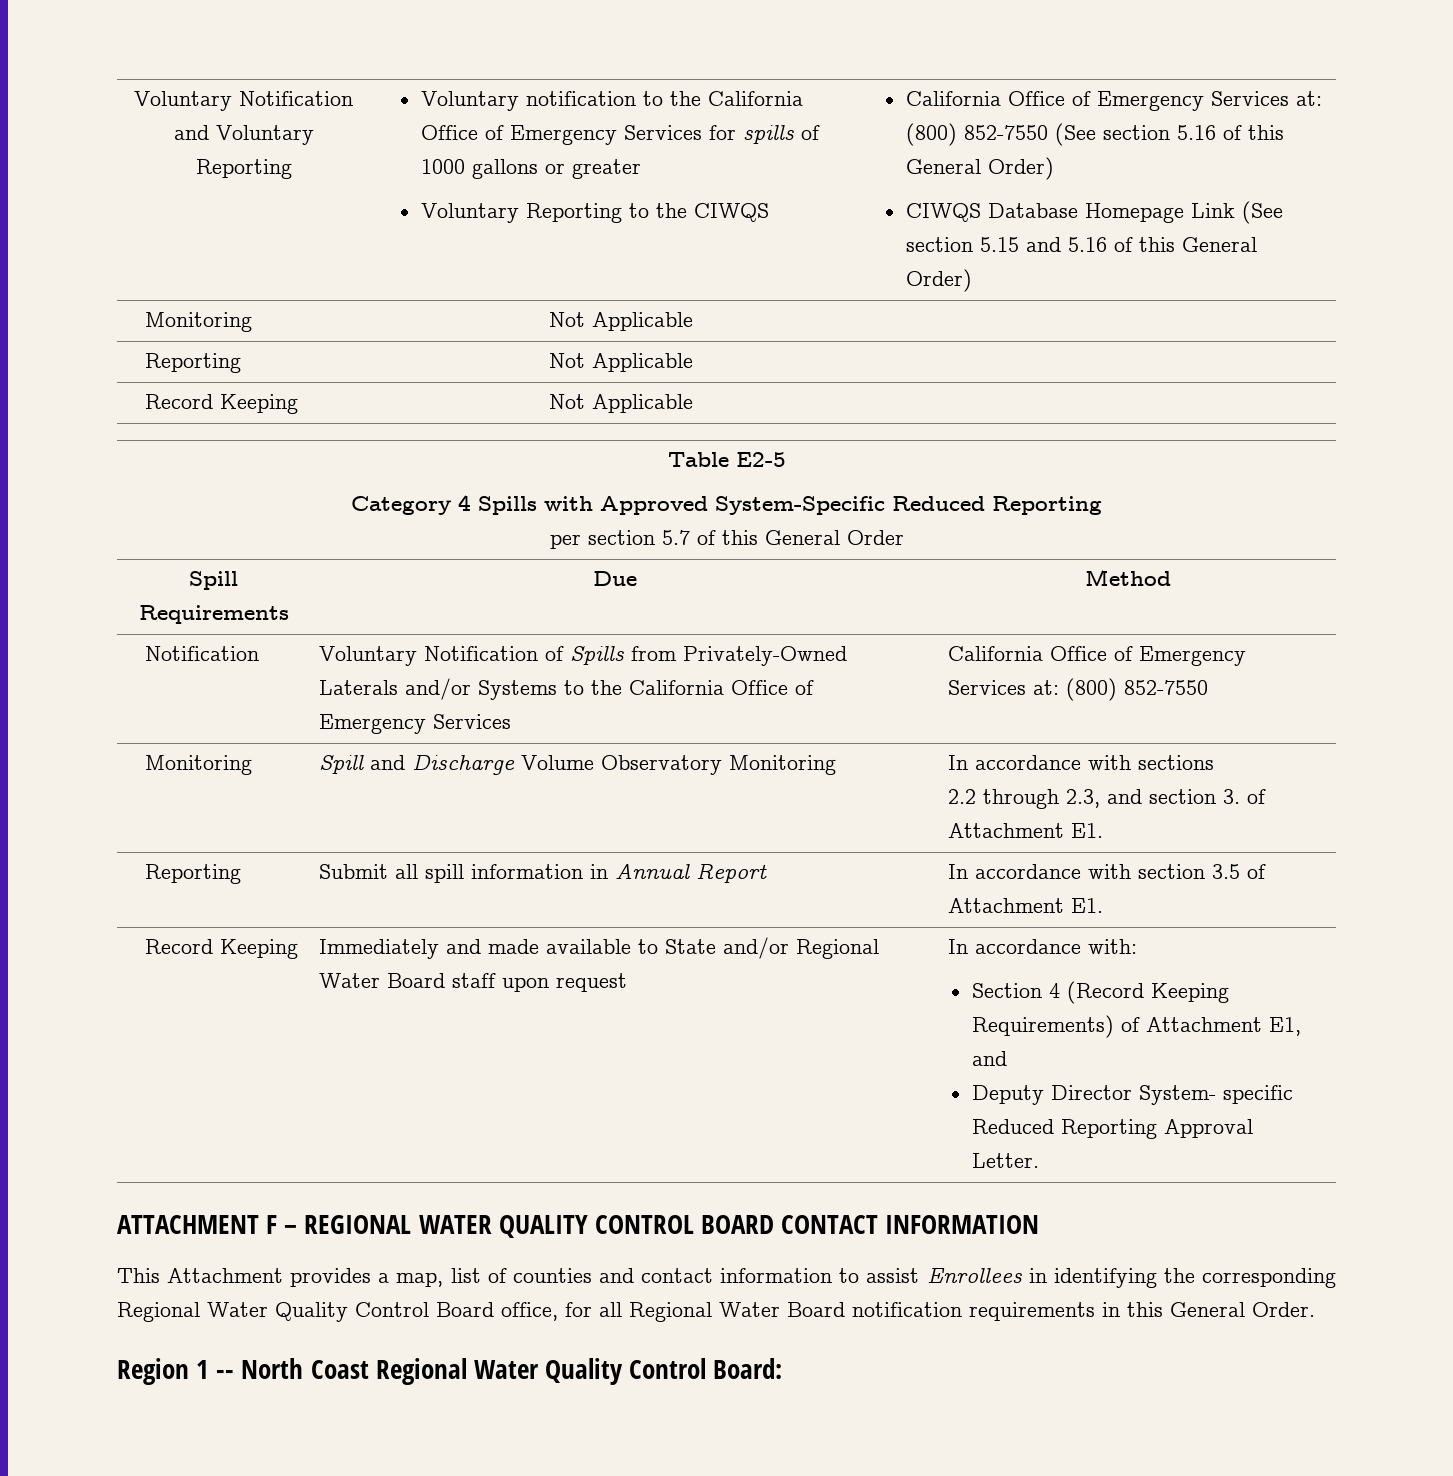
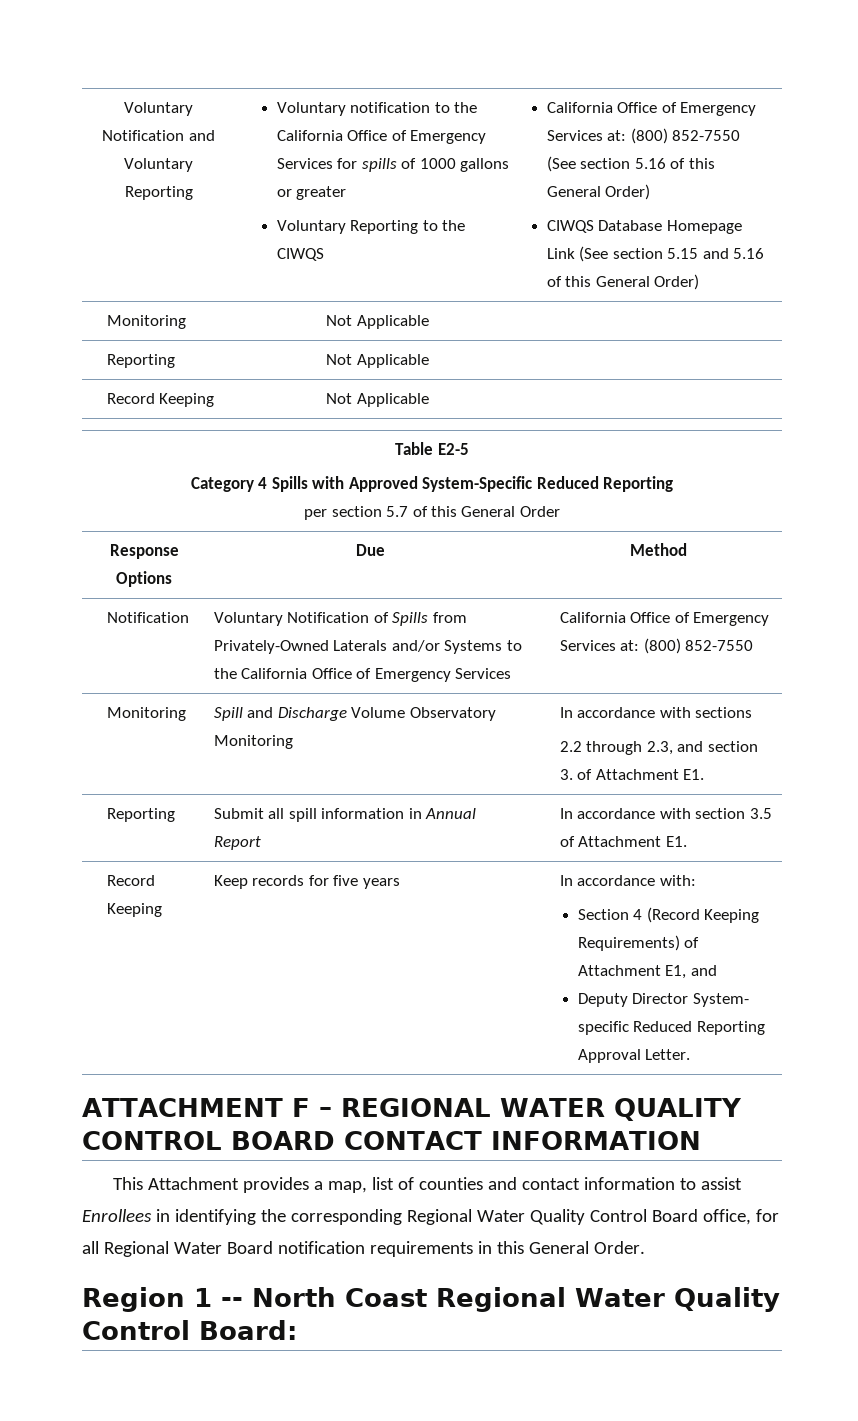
- Spill Requirements | Due | Method
+ Response Options | Due | Method
- Record Keeping | Immediately and made available to State and/or Regional Water Board staff upon request | In accordance with:
+ Record Keeping | Keep records for five years | In accordance with:

